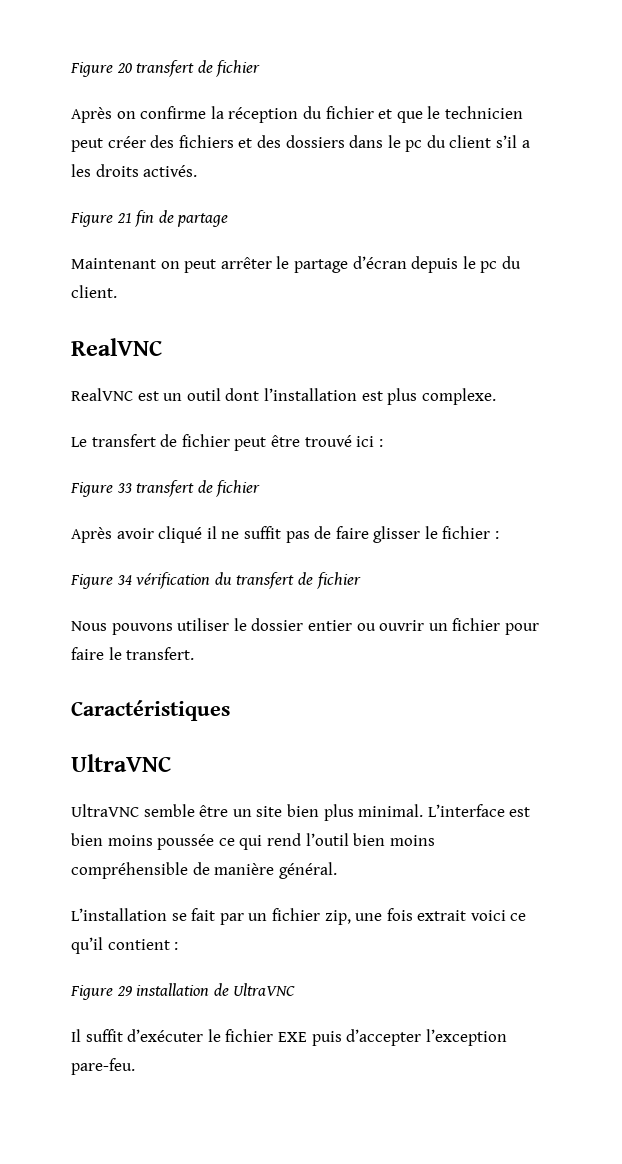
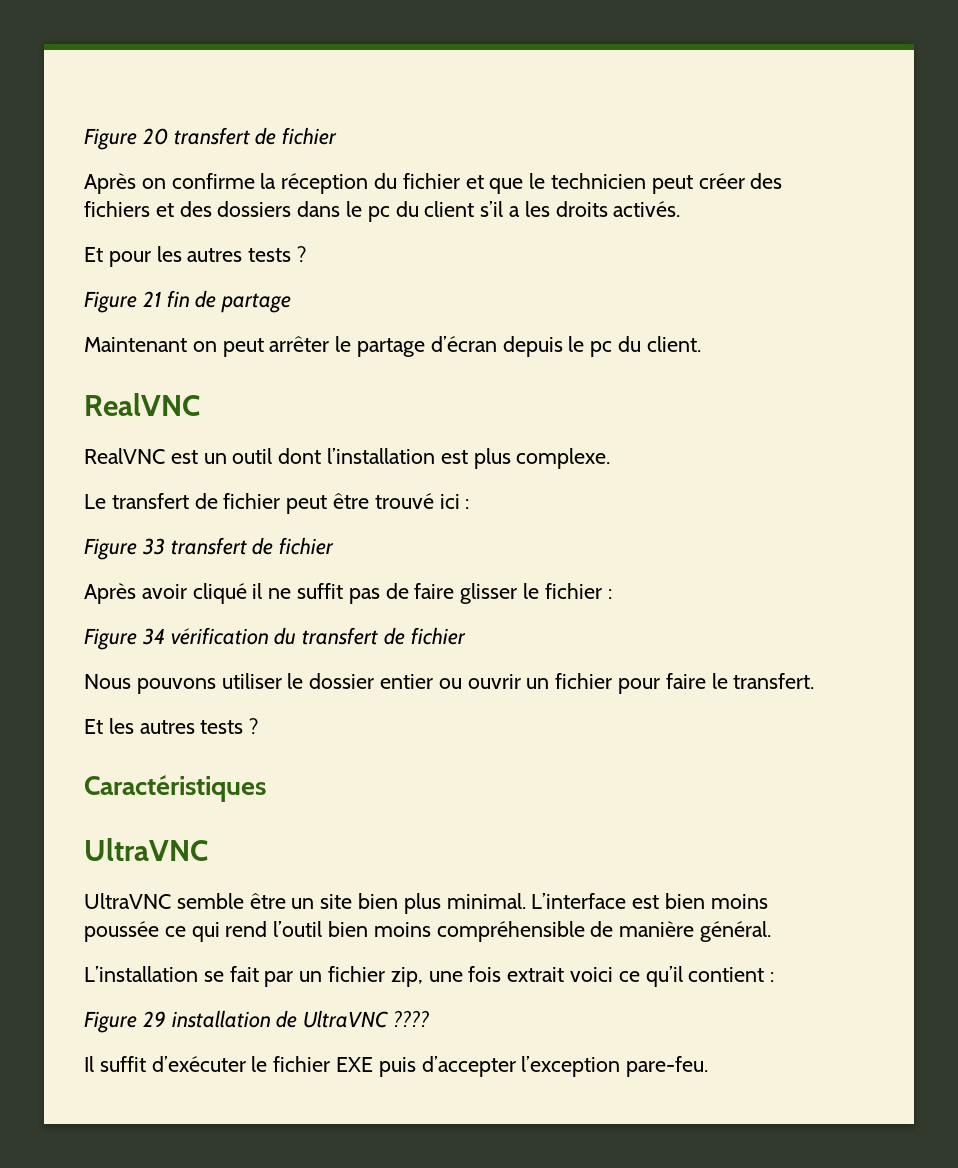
+ Et pour les autres tests ?
+ Et les autres tests ?
- Figure 29 installation de UltraVNC
+ Figure 29 installation de UltraVNC ????

